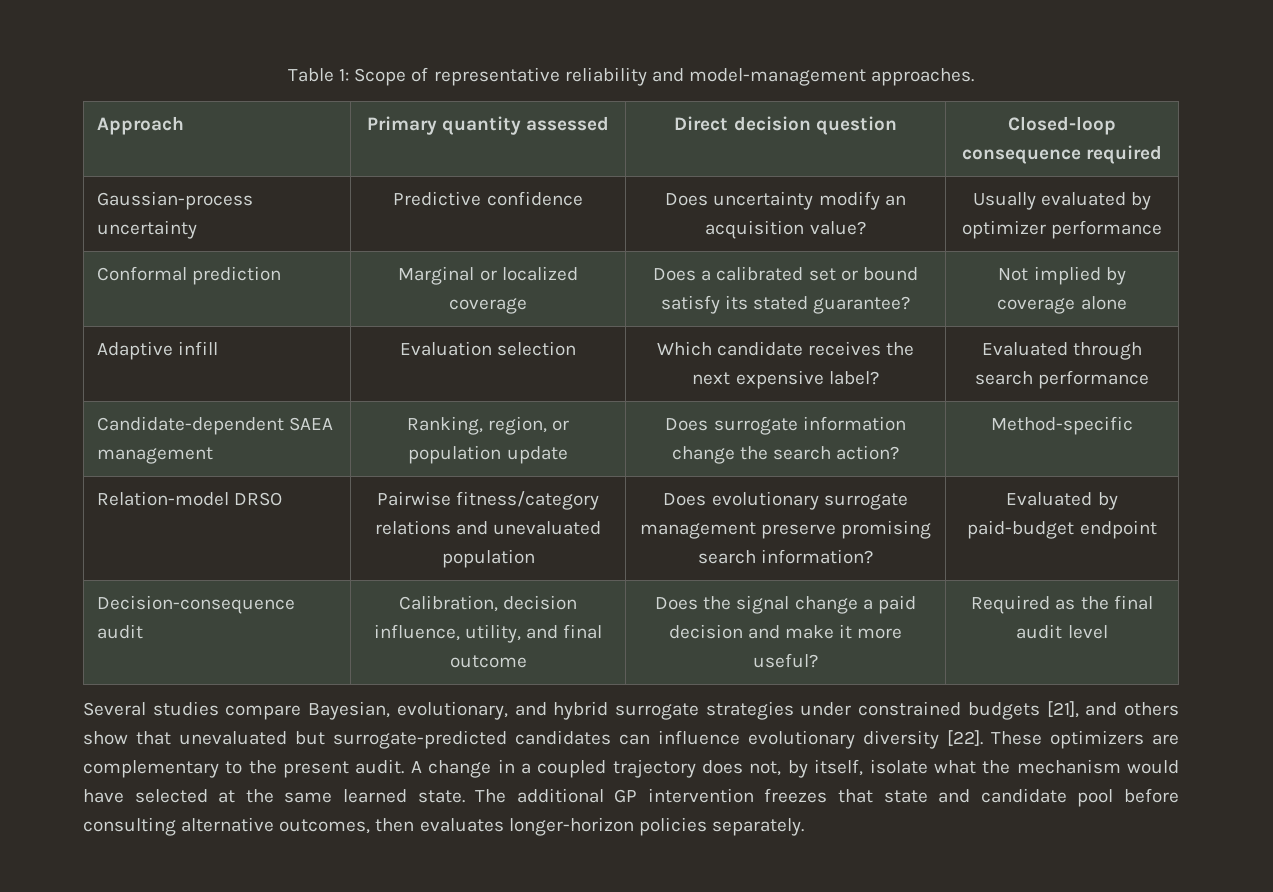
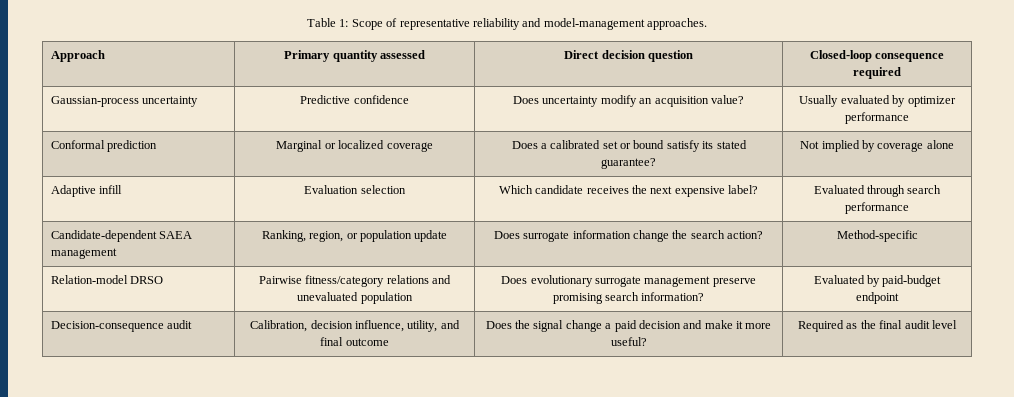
- Several studies compare Bayesian, evolutionary, and hybrid surrogate strategies under constrained budgets [21], and others show that unevaluated but surrogate-predicted candidates can influence evolutionary diversity [22]. These optimizers are complementary to the present audit. A change in a coupled trajectory does not, by itself, isolate what the mechanism would have selected at the same learned state. The additional GP intervention freezes that state and candidate pool before consulting alternative outcomes, then evaluates longer-horizon policies separately.

